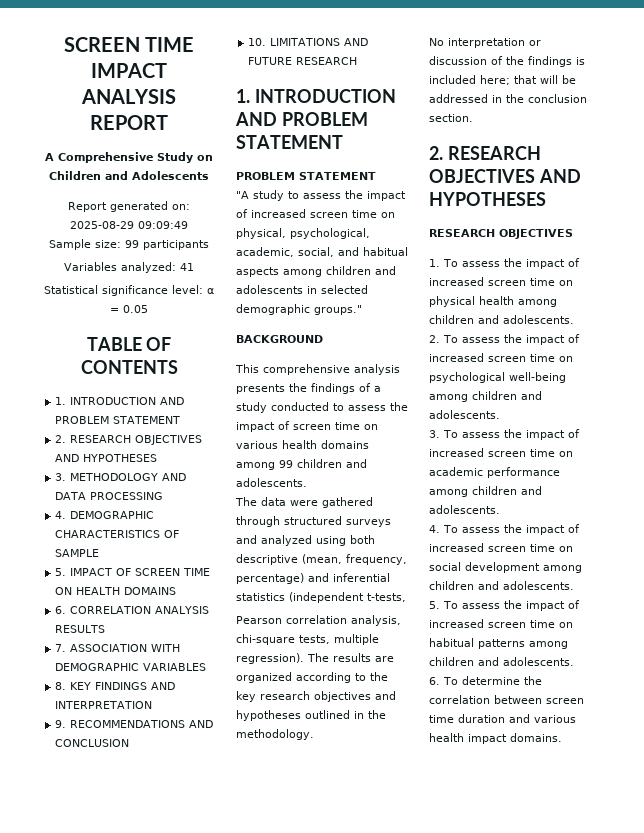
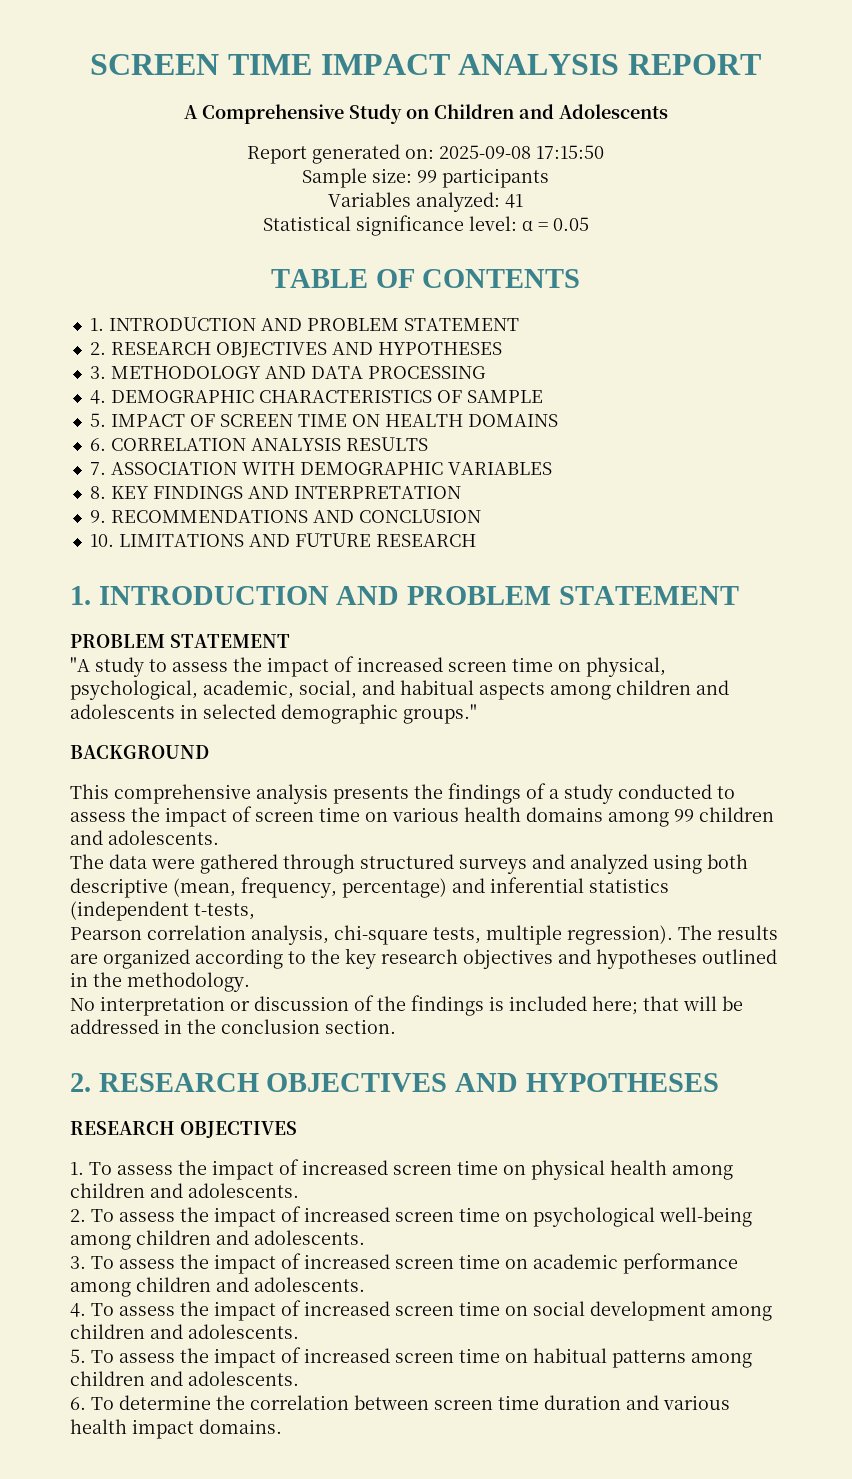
- Report generated on: 2025-08-29 09:09:49
+ Report generated on: 2025-09-08 17:15:50

